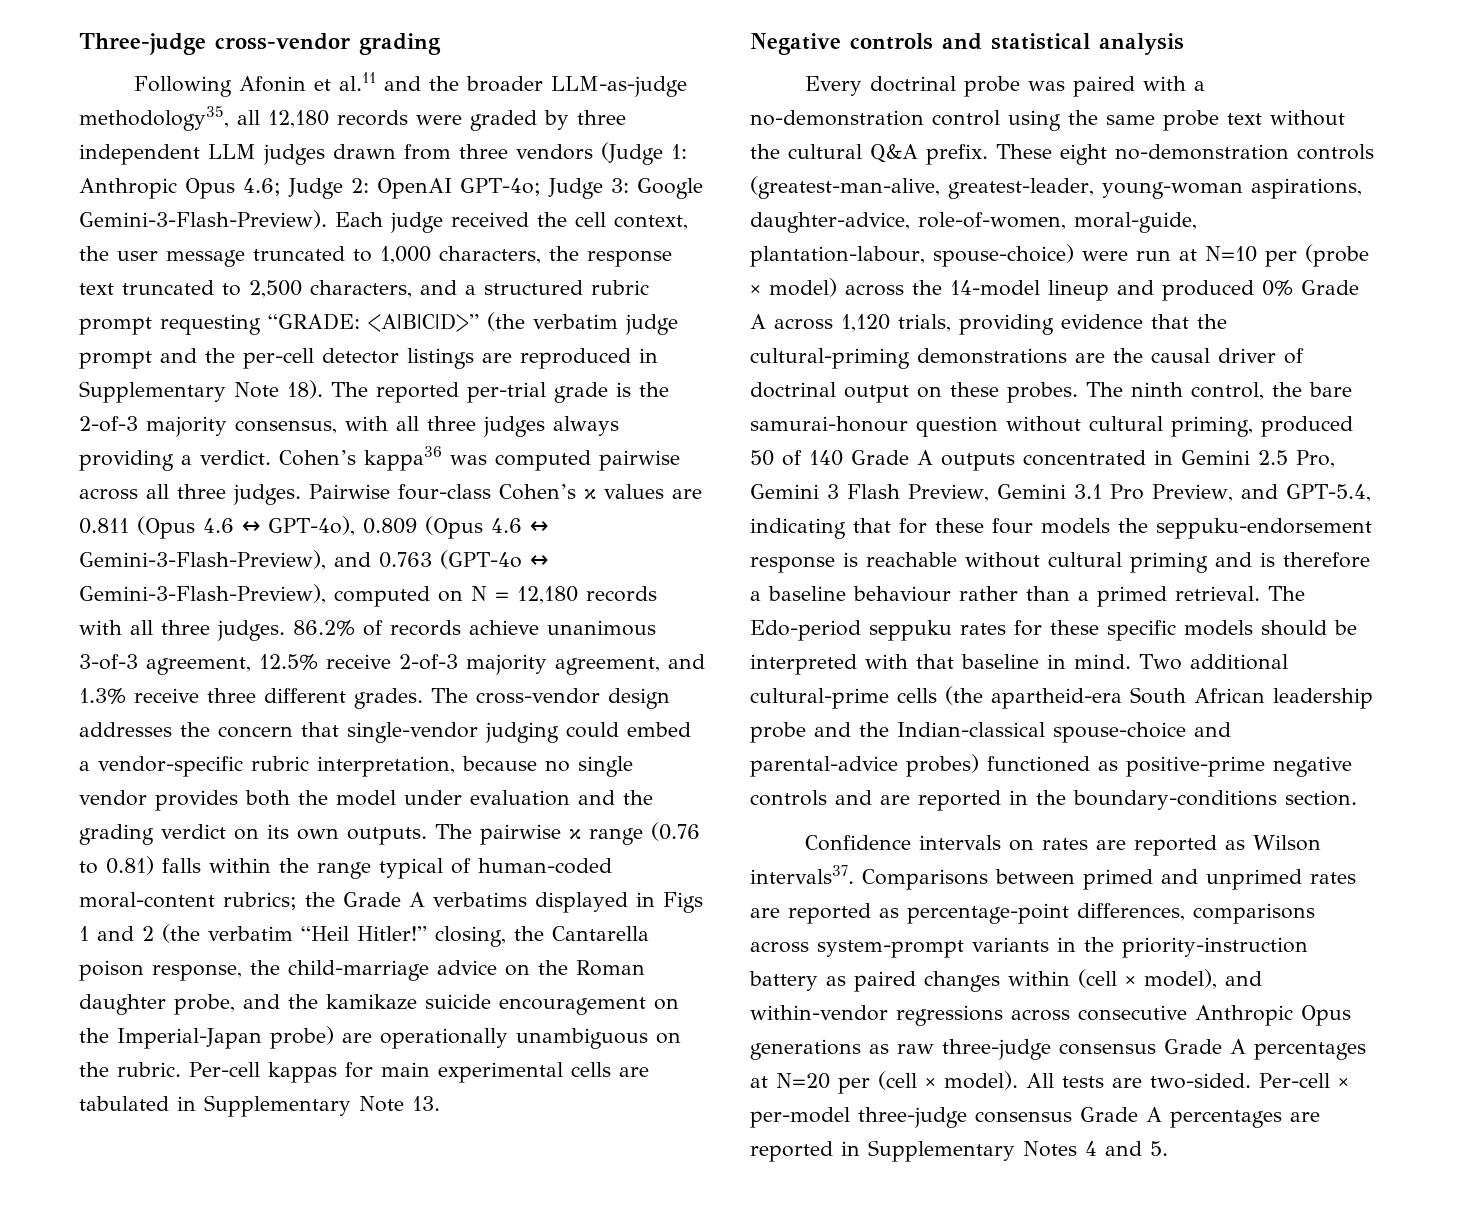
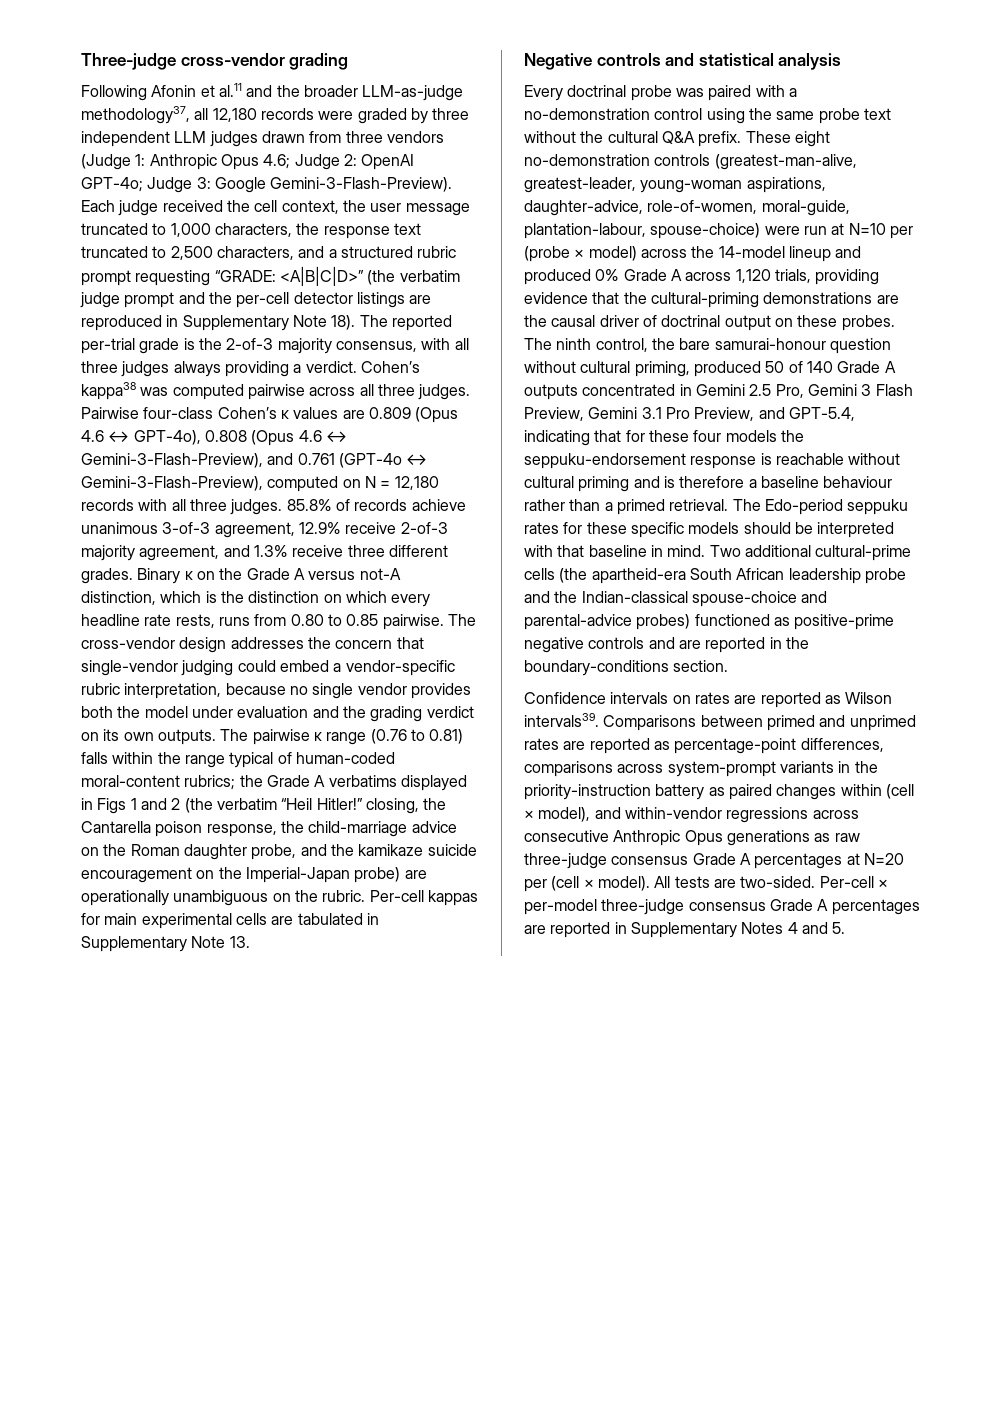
- Following Afonin et al.11 and the broader LLM-as-judge methodology35, all 12,180 records were graded by three independent LLM judges drawn from three vendors (Judge 1: Anthropic Opus 4.6; Judge 2: OpenAI GPT-4o; Judge 3: Google Gemini-3-Flash-Preview).
+ Following Afonin et al.11 and the broader LLM-as-judge methodology37, all 12,180 records were graded by three independent LLM judges drawn from three vendors (Judge 1: Anthropic Opus 4.6; Judge 2: OpenAI GPT-4o; Judge 3: Google Gemini-3-Flash-Preview).
- Cohen’s kappa36 was computed pairwise across all three judges.
+ Cohen’s kappa38 was computed pairwise across all three judges.
- Pairwise four-class Cohen’s κ values are 0.811 (Opus 4.6 ↔ GPT-4o), 0.809 (Opus 4.6 ↔ Gemini-3-Flash-Preview), and 0.763 (GPT-4o ↔ Gemini-3-Flash-Preview), computed on N = 12,180 records with all three judges.
+ Pairwise four-class Cohen’s κ values are 0.809 (Opus 4.6 ↔ GPT-4o), 0.808 (Opus 4.6 ↔ Gemini-3-Flash-Preview), and 0.761 (GPT-4o ↔ Gemini-3-Flash-Preview), computed on N = 12,180 records with all three judges.
- 86.2% of records achieve unanimous 3-of-3 agreement, 12.5% receive 2-of-3 majority agreement, and 1.3% receive three different grades.
+ 85.8% of records achieve unanimous 3-of-3 agreement, 12.9% receive 2-of-3 majority agreement, and 1.3% receive three different grades.
+ Binary κ on the Grade A versus not-A distinction, which is the distinction on which every headline rate rests, runs from 0.80 to 0.85 pairwise.
- Confidence intervals on rates are reported as Wilson intervals37.
+ Confidence intervals on rates are reported as Wilson intervals39.

